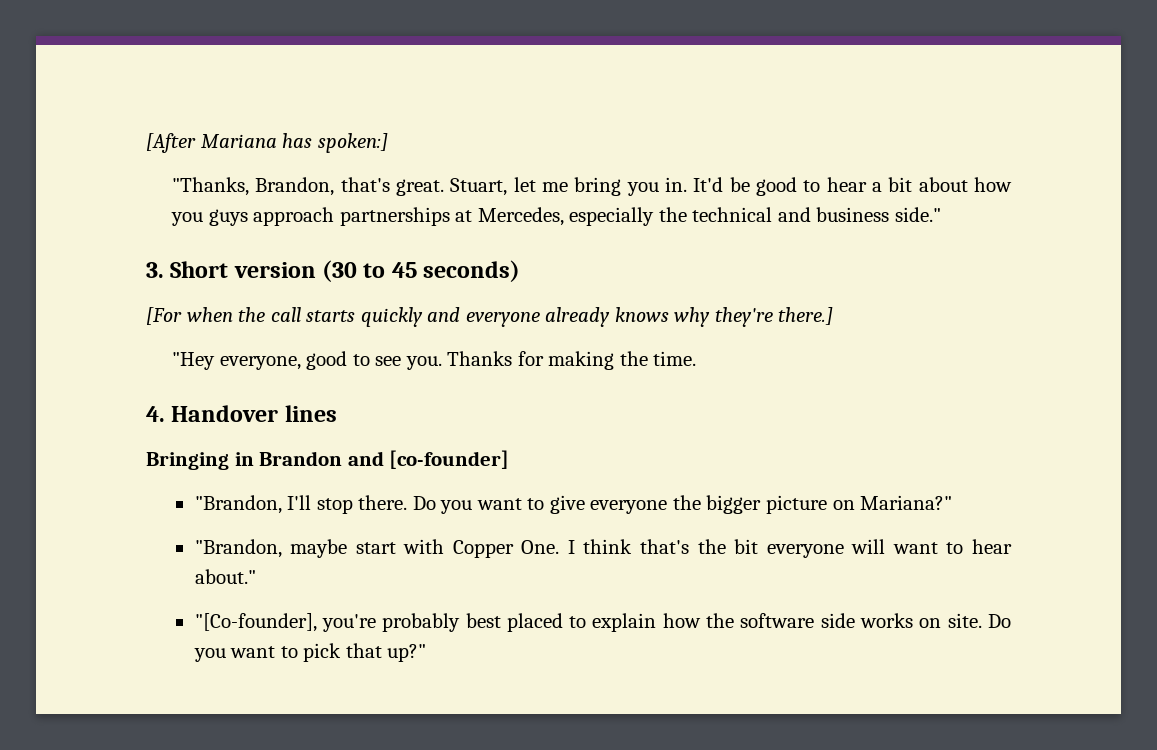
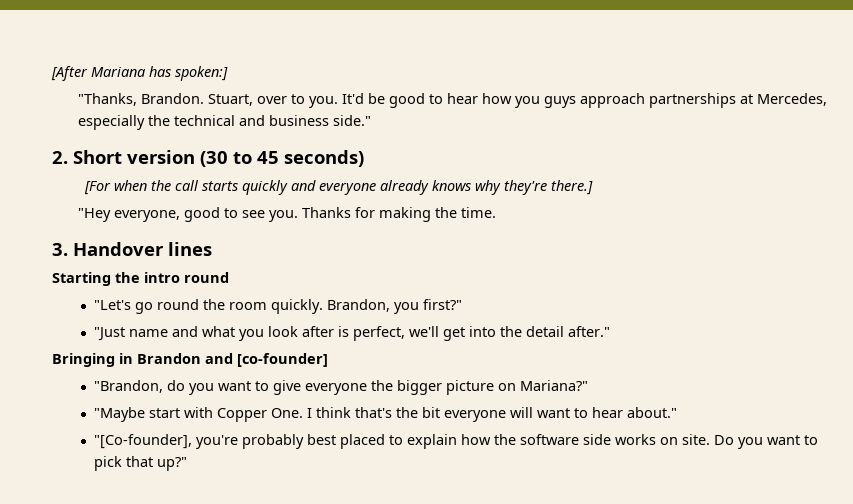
- "Thanks, Brandon, that's great. Stuart, let me bring you in.
+ "Thanks, Brandon. Stuart, over to you.
- It'd be good to hear a bit about how you guys approach partnerships at Mercedes, especially the technical and business side."
+ It'd be good to hear how you guys approach partnerships at Mercedes, especially the technical and business side."
- 3. Short version (30 to 45 seconds)
+ 2. Short version (30 to 45 seconds)
- 4. Handover lines
+ 3. Handover lines
+ Starting the intro round
+ "Let's go round the room quickly. Brandon, you first?"
+ "Just name and what you look after is perfect, we'll get into the detail after."
- "Brandon, I'll stop there. Do you want to give everyone the bigger picture on Mariana?"
+ "Brandon, do you want to give everyone the bigger picture on Mariana?"
- "Brandon, maybe start with Copper One. I think that's the bit everyone will want to hear about."
+ "Maybe start with Copper One. I think that's the bit everyone will want to hear about."

